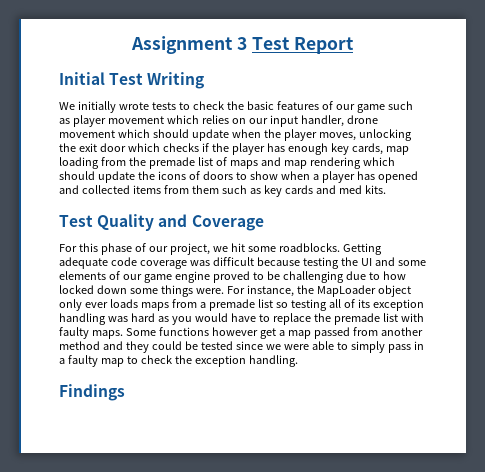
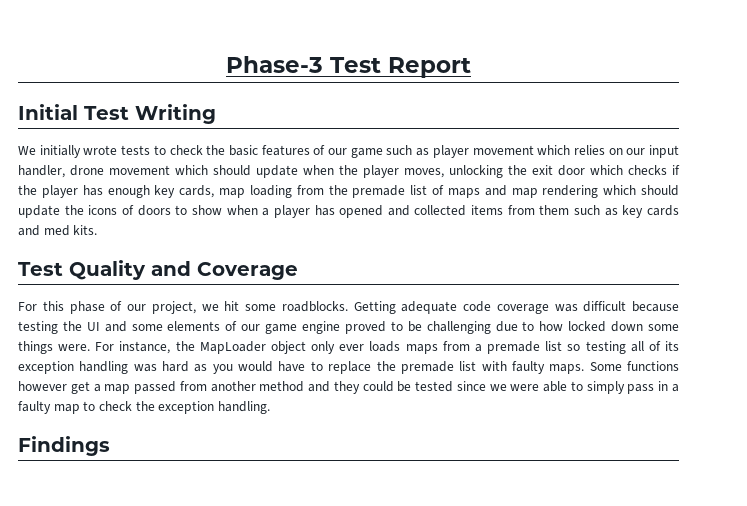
- Assignment 3 Test Report
+ Phase-3 Test Report

